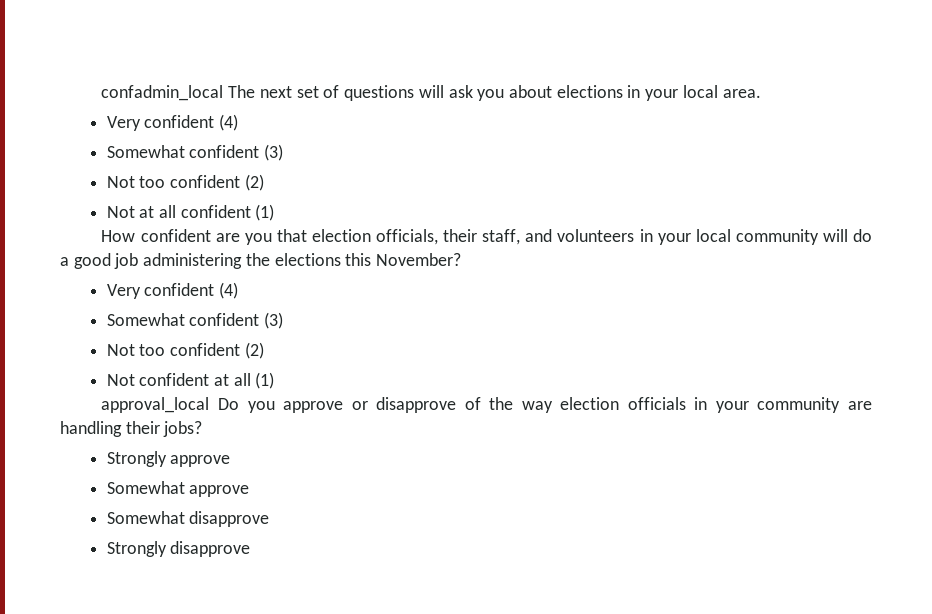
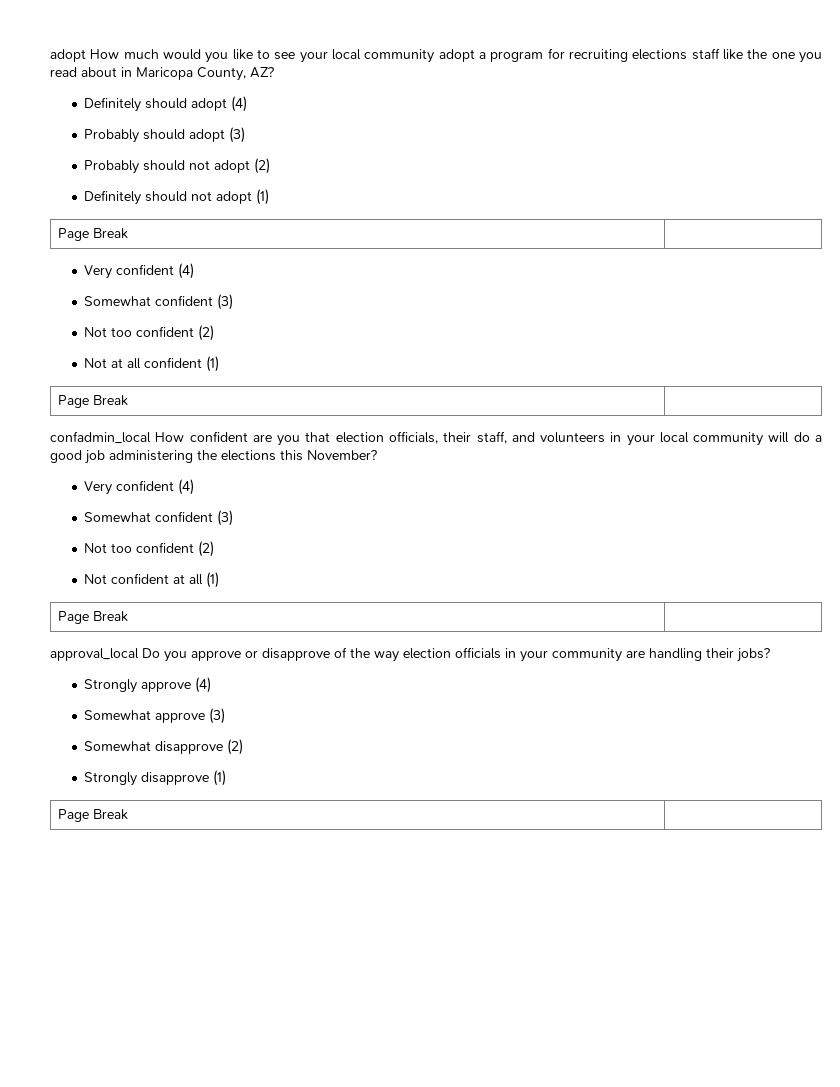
- confadmin_local The next set of questions will ask you about elections in your local area.
+ adopt How much would you like to see your local community adopt a program for recruiting elections staff like the one you read about in Maricopa County, AZ?
+ Definitely should adopt (4)
+ Probably should adopt (3)
+ Probably should not adopt (2)
+ Definitely should not adopt (1)
+ Page Break |
  Not at all confident (1)
- How confident are you that election officials, their staff, and volunteers in your local community will do a good job administering the elections this November?
+ Page Break |
+ confadmin_local How confident are you that election officials, their staff, and volunteers in your local community will do a good job administering the elections this November?
  Not confident at all (1)
+ Page Break |
- Strongly approve
+ Strongly approve (4)
- Somewhat approve
+ Somewhat approve (3)
- Somewhat disapprove
+ Somewhat disapprove (2)
- Strongly disapprove
+ Strongly disapprove (1)
+ Page Break |

